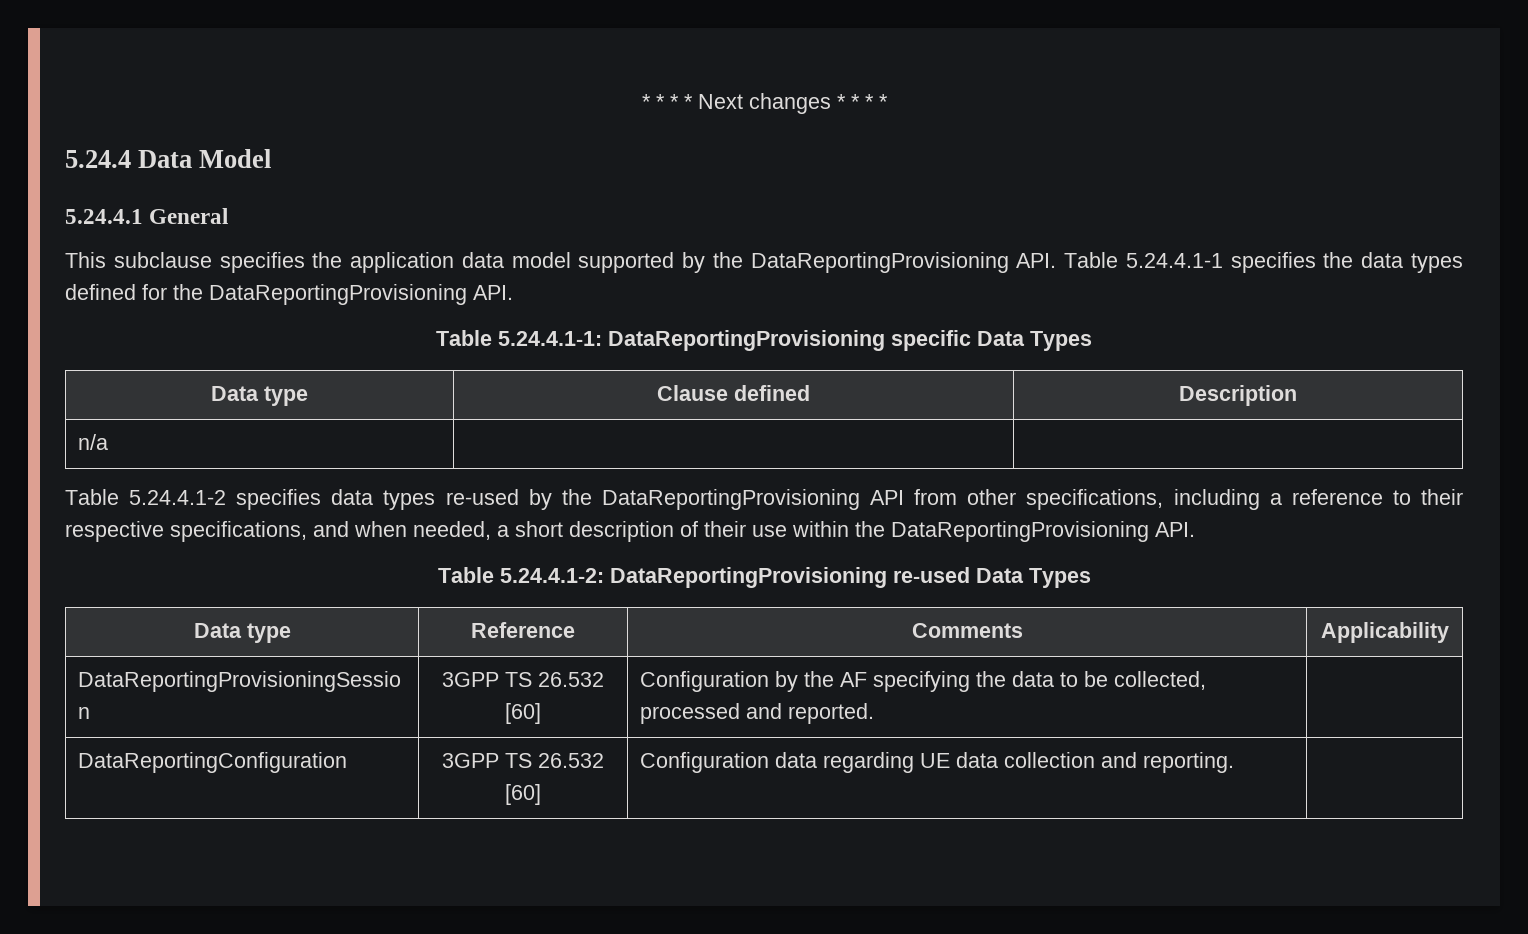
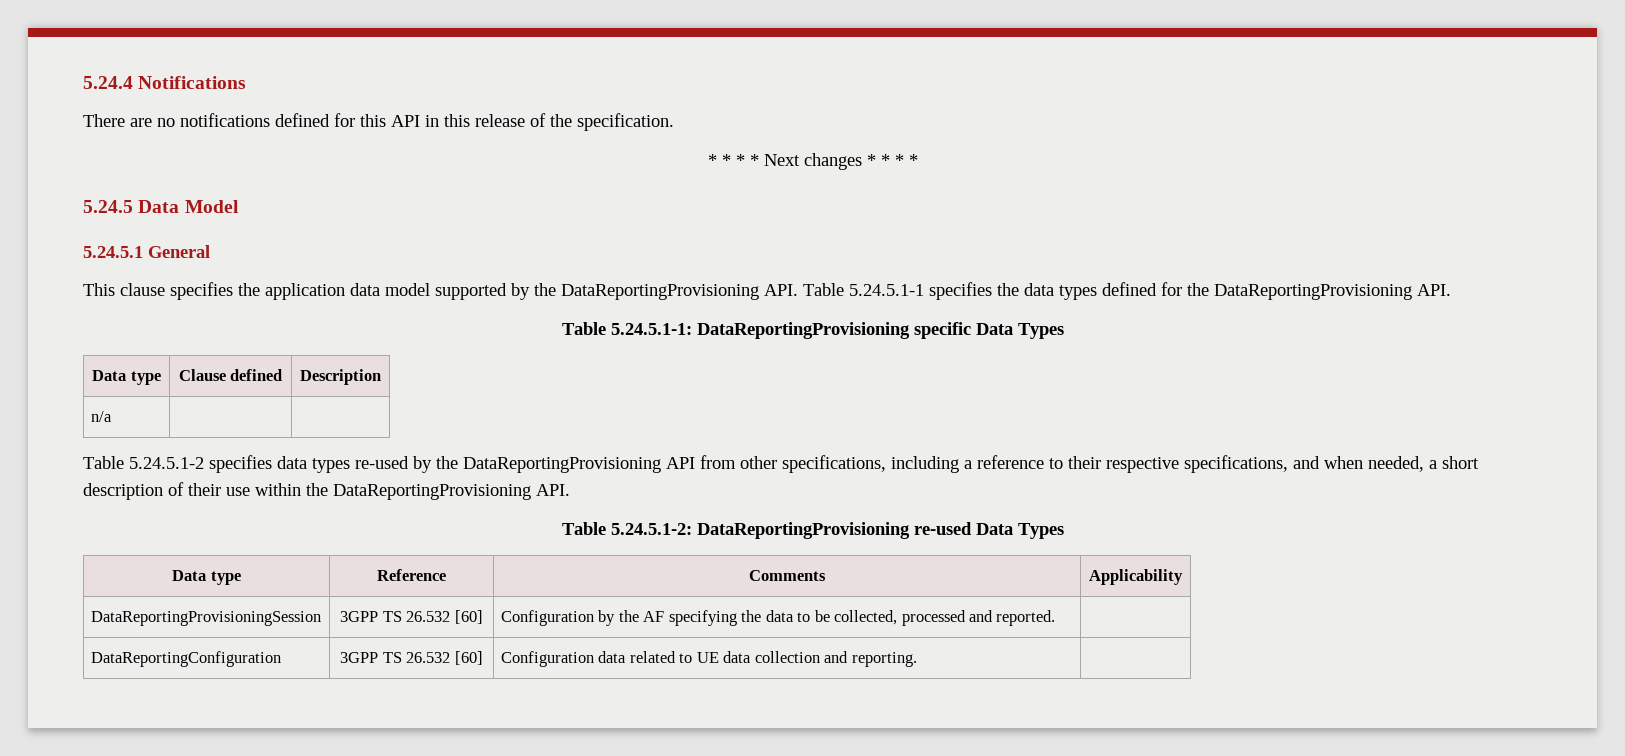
+ 5.24.4 Notifications
+ There are no notifications defined for this API in this release of the specification.
- 5.24.4 Data Model
+ 5.24.5 Data Model
- 5.24.4.1 General
+ 5.24.5.1 General
- This subclause specifies the application data model supported by the DataReportingProvisioning API. Table 5.24.4.1-1 specifies the data types defined for the DataReportingProvisioning API.
+ This clause specifies the application data model supported by the DataReportingProvisioning API. Table 5.24.5.1-1 specifies the data types defined for the DataReportingProvisioning API.
- Table 5.24.4.1-1: DataReportingProvisioning specific Data Types
+ Table 5.24.5.1-1: DataReportingProvisioning specific Data Types
- Table 5.24.4.1-2 specifies data types re-used by the DataReportingProvisioning API from other specifications, including a reference to their respective specifications, and when needed, a short description of their use within the DataReportingProvisioning API.
+ Table 5.24.5.1-2 specifies data types re-used by the DataReportingProvisioning API from other specifications, including a reference to their respective specifications, and when needed, a short description of their use within the DataReportingProvisioning API.
- Table 5.24.4.1-2: DataReportingProvisioning re-used Data Types
+ Table 5.24.5.1-2: DataReportingProvisioning re-used Data Types
- DataReportingConfiguration | 3GPP TS 26.532 [60] | Configuration data regarding UE data collection and reporting. |
+ DataReportingConfiguration | 3GPP TS 26.532 [60] | Configuration data related to UE data collection and reporting. |

